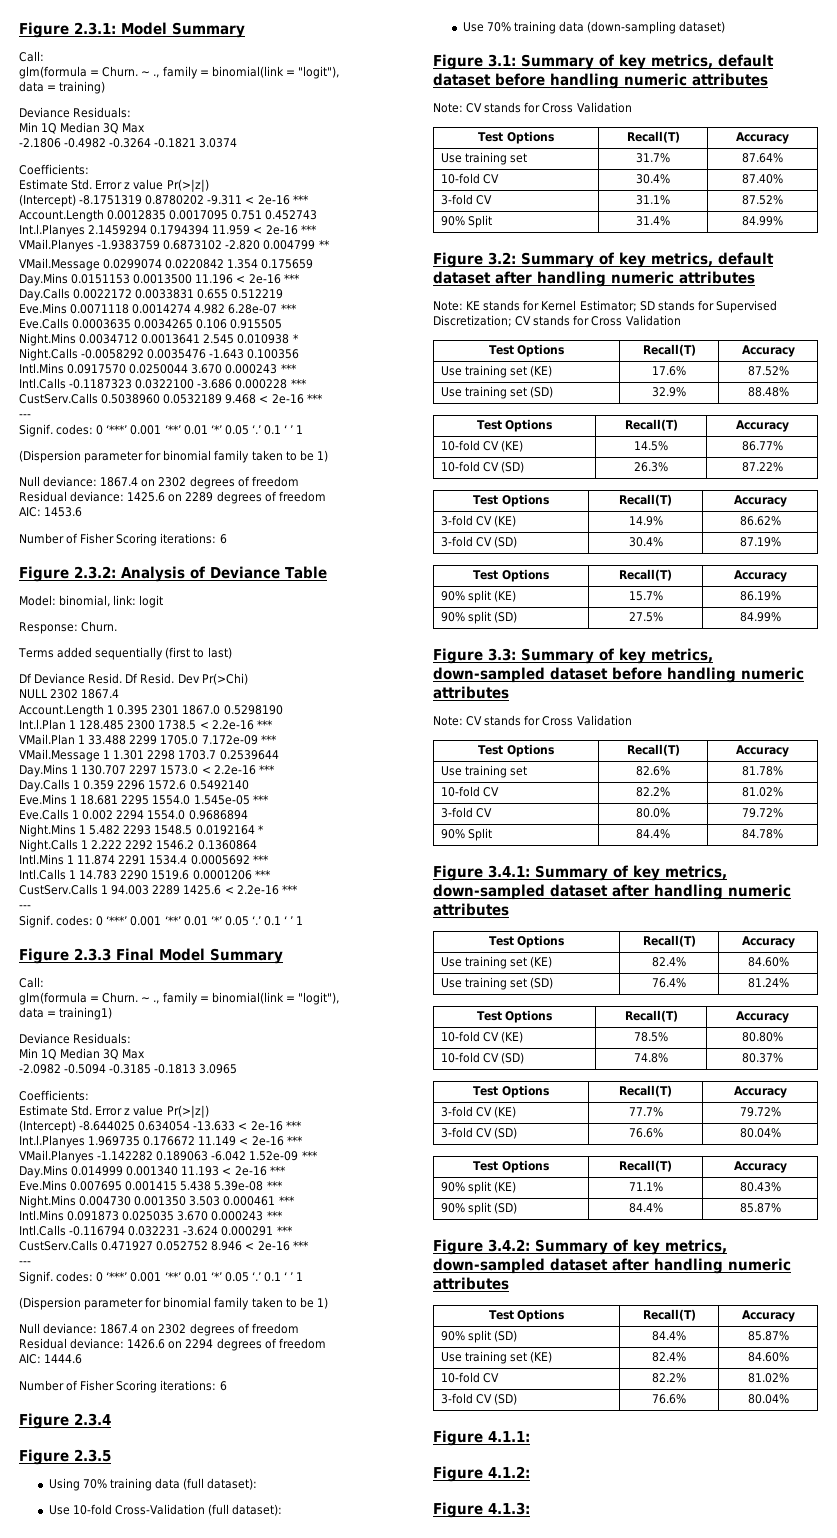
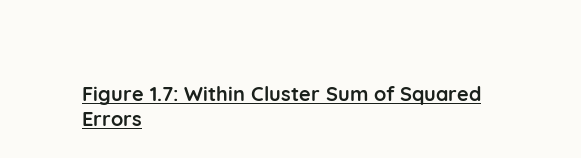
- Figure 2.3.1: Model Summary
- Call:
- glm(formula = Churn. ~ ., family = binomial(link = "logit"),
- data = training)
- Deviance Residuals:
- Min 1Q Median 3Q Max
- -2.1806 -0.4982 -0.3264 -0.1821 3.0374
- Coefficients:
- Estimate Std. Error z value Pr(>|z|)
- (Intercept) -8.1751319 0.8780202 -9.311 < 2e-16 ***
- Account.Length 0.0012835 0.0017095 0.751 0.452743
- Int.l.Planyes 2.1459294 0.1794394 11.959 < 2e-16 ***
- VMail.Planyes -1.9383759 0.6873102 -2.820 0.004799 **
- VMail.Message 0.0299074 0.0220842 1.354 0.175659
- Day.Mins 0.0151153 0.0013500 11.196 < 2e-16 ***
- Day.Calls 0.0022172 0.0033831 0.655 0.512219
- Eve.Mins 0.0071118 0.0014274 4.982 6.28e-07 ***
- Eve.Calls 0.0003635 0.0034265 0.106 0.915505
- Night.Mins 0.0034712 0.0013641 2.545 0.010938 *
- Night.Calls -0.0058292 0.0035476 -1.643 0.100356
- Intl.Mins 0.0917570 0.0250044 3.670 0.000243 ***
- Intl.Calls -0.1187323 0.0322100 -3.686 0.000228 ***
- CustServ.Calls 0.5038960 0.0532189 9.468 < 2e-16 ***
- ---
- Signif. codes: 0 ‘***’ 0.001 ‘**’ 0.01 ‘*’ 0.05 ‘.’ 0.1 ‘ ’ 1
- (Dispersion parameter for binomial family taken to be 1)
- Null deviance: 1867.4 on 2302 degrees of freedom
- Residual deviance: 1425.6 on 2289 degrees of freedom
- AIC: 1453.6
- Number of Fisher Scoring iterations: 6
- Figure 2.3.2: Analysis of Deviance Table
- Model: binomial, link: logit
- Response: Churn.
- Terms added sequentially (first to last)
- Df Deviance Resid. Df Resid. Dev Pr(>Chi)
- NULL 2302 1867.4
- Account.Length 1 0.395 2301 1867.0 0.5298190
- Int.l.Plan 1 128.485 2300 1738.5 < 2.2e-16 ***
- VMail.Plan 1 33.488 2299 1705.0 7.172e-09 ***
- VMail.Message 1 1.301 2298 1703.7 0.2539644
- Day.Mins 1 130.707 2297 1573.0 < 2.2e-16 ***
- Day.Calls 1 0.359 2296 1572.6 0.5492140
- Eve.Mins 1 18.681 2295 1554.0 1.545e-05 ***
- Eve.Calls 1 0.002 2294 1554.0 0.9686894
- Night.Mins 1 5.482 2293 1548.5 0.0192164 *
- Night.Calls 1 2.222 2292 1546.2 0.1360864
- Intl.Mins 1 11.874 2291 1534.4 0.0005692 ***
- Intl.Calls 1 14.783 2290 1519.6 0.0001206 ***
- CustServ.Calls 1 94.003 2289 1425.6 < 2.2e-16 ***
- ---
- Signif. codes: 0 ‘***’ 0.001 ‘**’ 0.01 ‘*’ 0.05 ‘.’ 0.1 ‘ ’ 1
- Figure 2.3.3 Final Model Summary
- Call:
- glm(formula = Churn. ~ ., family = binomial(link = "logit"),
- data = training1)
- Deviance Residuals:
- Min 1Q Median 3Q Max
- -2.0982 -0.5094 -0.3185 -0.1813 3.0965
- Coefficients:
- Estimate Std. Error z value Pr(>|z|)
- (Intercept) -8.644025 0.634054 -13.633 < 2e-16 ***
- Int.l.Planyes 1.969735 0.176672 11.149 < 2e-16 ***
- VMail.Planyes -1.142282 0.189063 -6.042 1.52e-09 ***
- Day.Mins 0.014999 0.001340 11.193 < 2e-16 ***
- Eve.Mins 0.007695 0.001415 5.438 5.39e-08 ***
- Night.Mins 0.004730 0.001350 3.503 0.000461 ***
- Intl.Mins 0.091873 0.025035 3.670 0.000243 ***
- Intl.Calls -0.116794 0.032231 -3.624 0.000291 ***
- CustServ.Calls 0.471927 0.052752 8.946 < 2e-16 ***
- ---
- Signif. codes: 0 ‘***’ 0.001 ‘**’ 0.01 ‘*’ 0.05 ‘.’ 0.1 ‘ ’ 1
- (Dispersion parameter for binomial family taken to be 1)
- Null deviance: 1867.4 on 2302 degrees of freedom
- Residual deviance: 1426.6 on 2294 degrees of freedom
- AIC: 1444.6
- Number of Fisher Scoring iterations: 6
- Figure 2.3.4
- Figure 2.3.5
- Using 70% training data (full dataset):
- Use 10-fold Cross-Validation (full dataset):
- Use 70% training data (down-sampling dataset)
- Figure 3.1: Summary of key metrics, default dataset before handling numeric attributes
- Note: CV stands for Cross Validation
- Test Options | Recall(T) | Accuracy
- Use training set | 31.7% | 87.64%
- 10-fold CV | 30.4% | 87.40%
- 3-fold CV | 31.1% | 87.52%
- 90% Split | 31.4% | 84.99%
- Figure 3.2: Summary of key metrics, default dataset after handling numeric attributes
- Note: KE stands for Kernel Estimator; SD stands for Supervised Discretization; CV stands for Cross Validation
- Test Options | Recall(T) | Accuracy
- Use training set (KE) | 17.6% | 87.52%
- Use training set (SD) | 32.9% | 88.48%
- Test Options | Recall(T) | Accuracy
- 10-fold CV (KE) | 14.5% | 86.77%
- 10-fold CV (SD) | 26.3% | 87.22%
- Test Options | Recall(T) | Accuracy
- 3-fold CV (KE) | 14.9% | 86.62%
- 3-fold CV (SD) | 30.4% | 87.19%
- Test Options | Recall(T) | Accuracy
- 90% split (KE) | 15.7% | 86.19%
- 90% split (SD) | 27.5% | 84.99%
- Figure 3.3: Summary of key metrics, down-sampled dataset before handling numeric attributes
- Note: CV stands for Cross Validation
- Test Options | Recall(T) | Accuracy
- Use training set | 82.6% | 81.78%
- 10-fold CV | 82.2% | 81.02%
- 3-fold CV | 80.0% | 79.72%
- 90% Split | 84.4% | 84.78%
- Figure 3.4.1: Summary of key metrics, down-sampled dataset after handling numeric attributes
- Test Options | Recall(T) | Accuracy
- Use training set (KE) | 82.4% | 84.60%
- Use training set (SD) | 76.4% | 81.24%
- Test Options | Recall(T) | Accuracy
- 10-fold CV (KE) | 78.5% | 80.80%
- 10-fold CV (SD) | 74.8% | 80.37%
- Test Options | Recall(T) | Accuracy
- 3-fold CV (KE) | 77.7% | 79.72%
- 3-fold CV (SD) | 76.6% | 80.04%
- Test Options | Recall(T) | Accuracy
- 90% split (KE) | 71.1% | 80.43%
- 90% split (SD) | 84.4% | 85.87%
- Figure 3.4.2: Summary of key metrics, down-sampled dataset after handling numeric attributes
- Test Options | Recall(T) | Accuracy
- 90% split (SD) | 84.4% | 85.87%
- Use training set (KE) | 82.4% | 84.60%
- 10-fold CV | 82.2% | 81.02%
- 3-fold CV (SD) | 76.6% | 80.04%
- Figure 4.1.1:
- Figure 4.1.2:
- Figure 4.1.3:
+ Figure 1.7: Within Cluster Sum of Squared Errors

